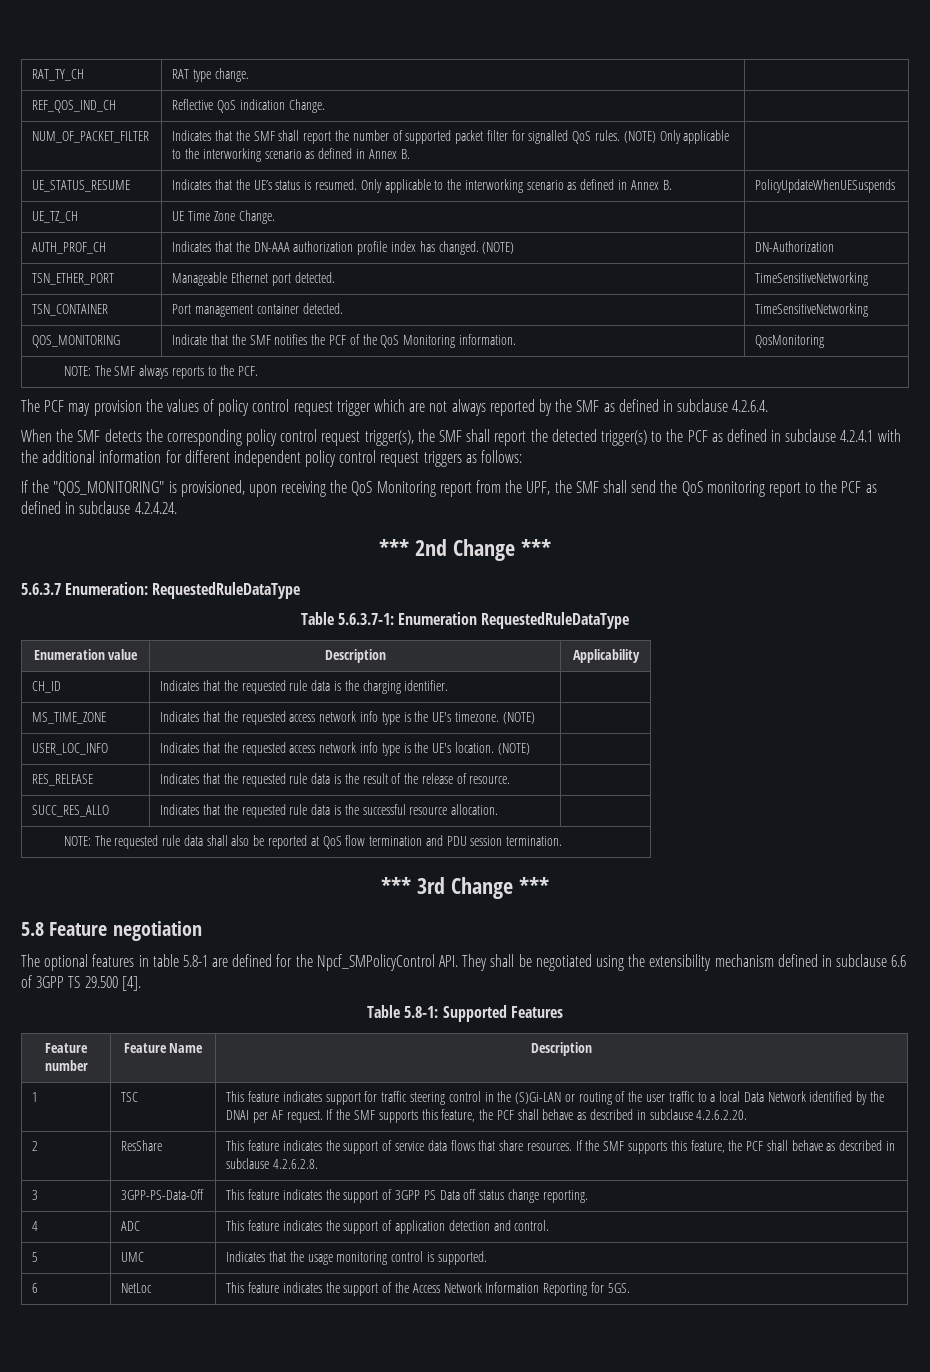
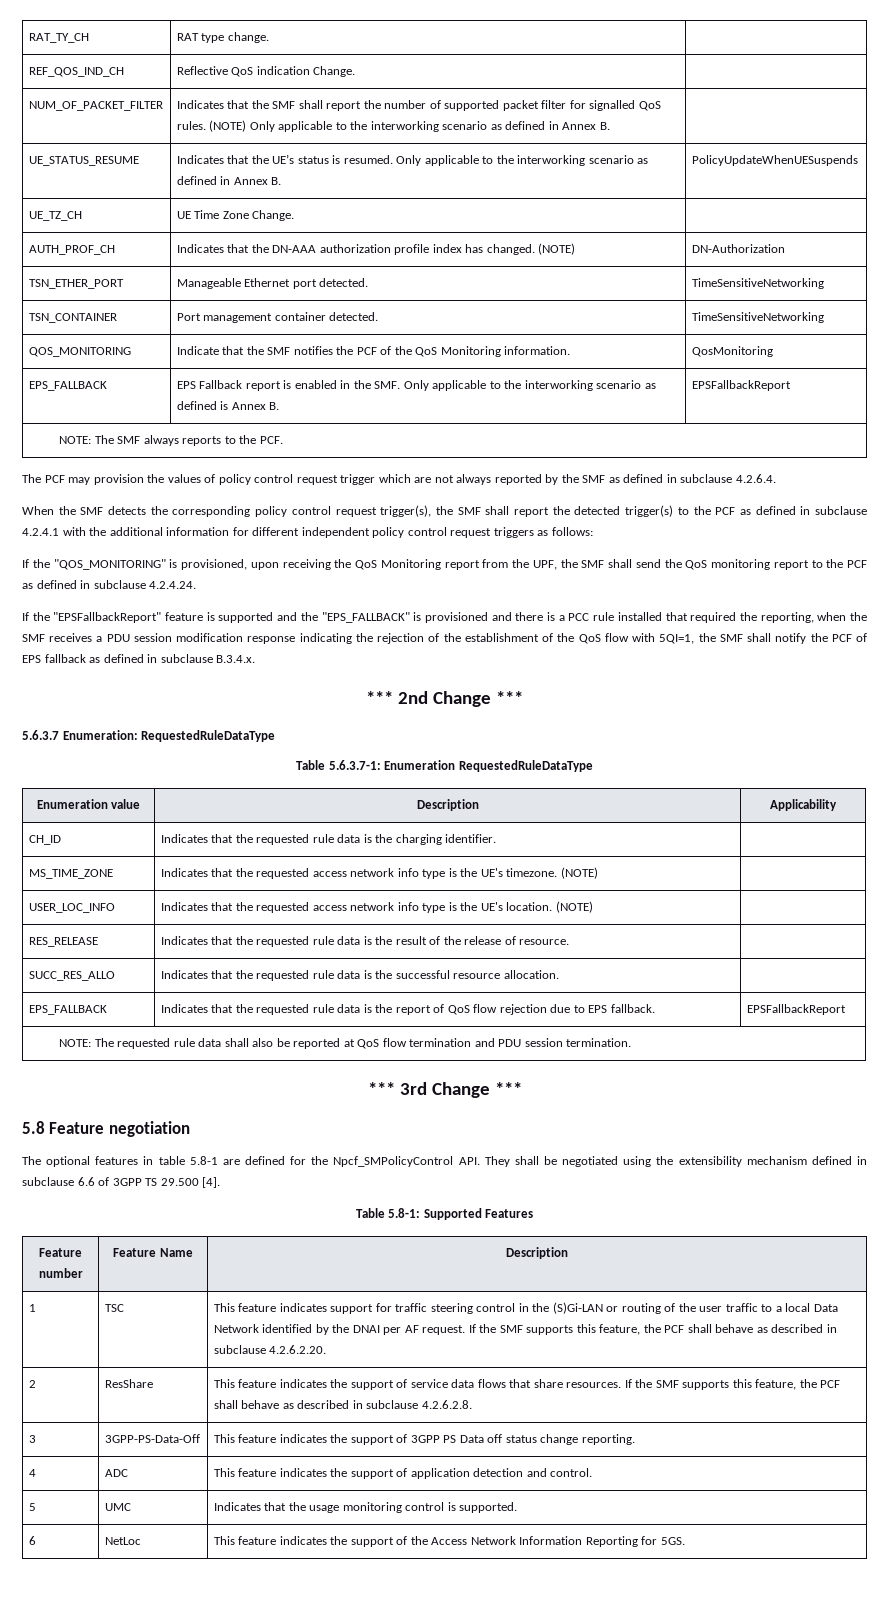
+ EPS_FALLBACK | EPS Fallback report is enabled in the SMF. Only applicable to the interworking scenario as defined is Annex B. | EPSFallbackReport
+ If the "EPSFallbackReport" feature is supported and the "EPS_FALLBACK" is provisioned and there is a PCC rule installed that required the reporting, when the SMF receives a PDU session modification response indicating the rejection of the establishment of the QoS flow with 5QI=1, the SMF shall notify the PCF of EPS fallback as defined in subclause B.3.4.x.
+ EPS_FALLBACK | Indicates that the requested rule data is the report of QoS flow rejection due to EPS fallback. | EPSFallbackReport

